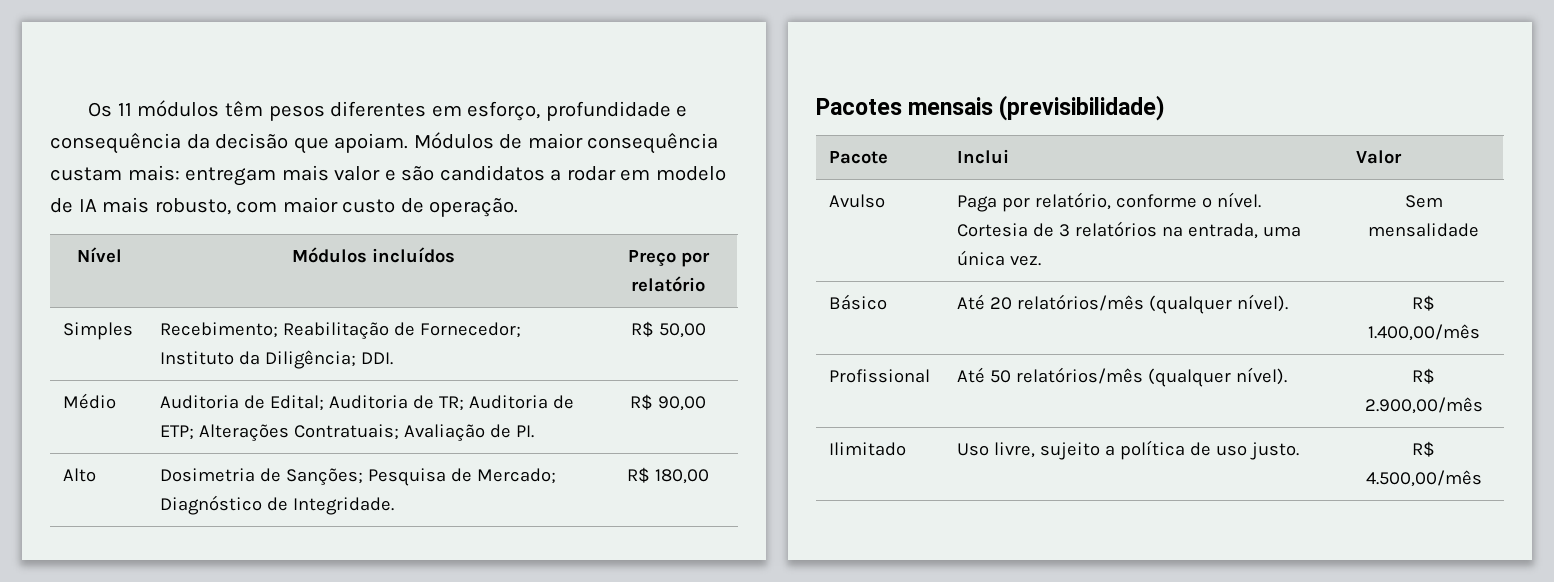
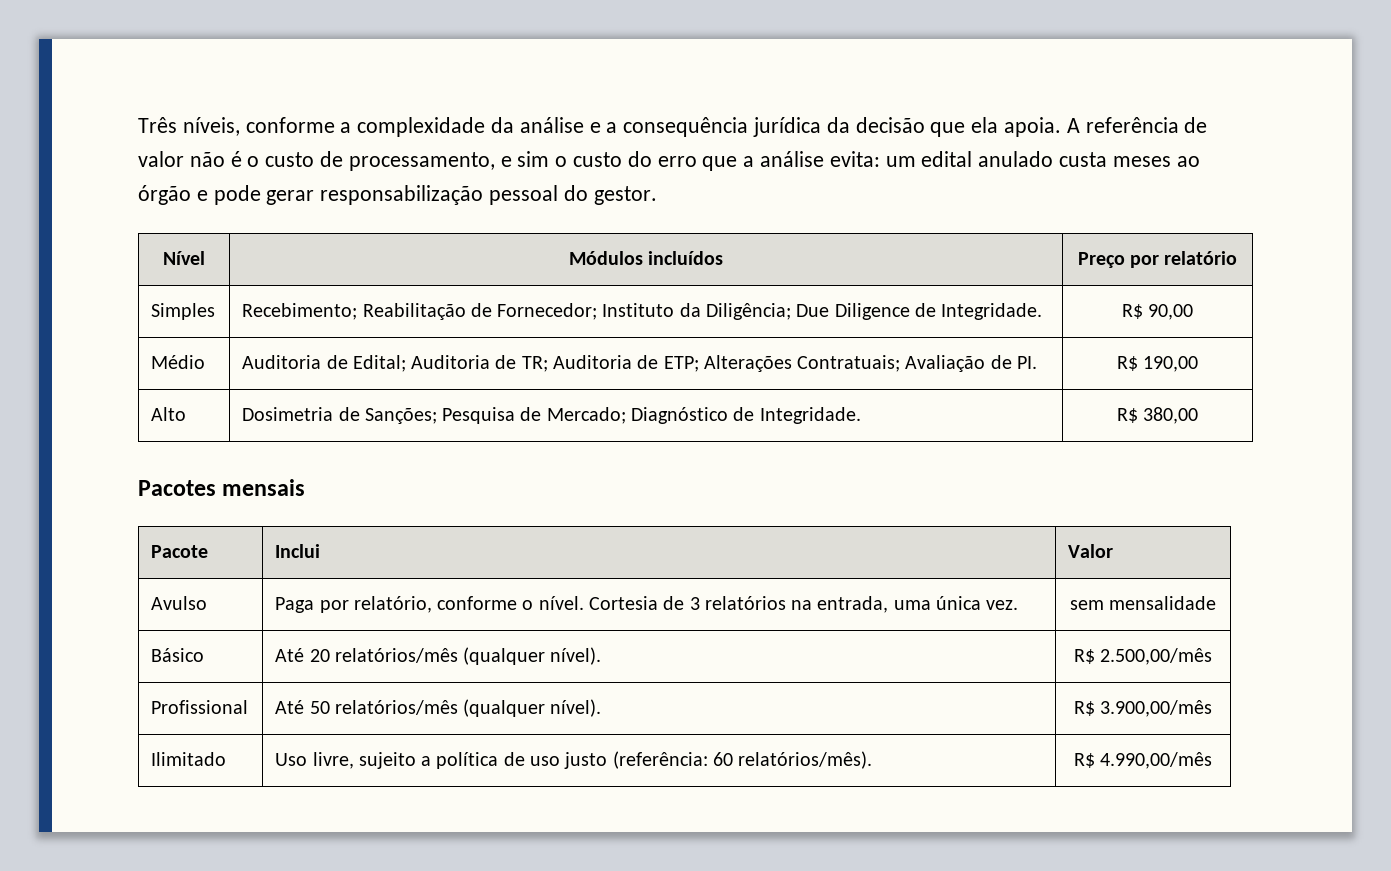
- Os 11 módulos têm pesos diferentes em esforço, profundidade e consequência da decisão que apoiam. Módulos de maior consequência custam mais: entregam mais valor e são candidatos a rodar em modelo de IA mais robusto, com maior custo de operação.
+ Três níveis, conforme a complexidade da análise e a consequência jurídica da decisão que ela apoia. A referência de valor não é o custo de processamento, e sim o custo do erro que a análise evita: um edital anulado custa meses ao órgão e pode gerar responsabilização pessoal do gestor.
- Simples | Recebimento; Reabilitação de Fornecedor; Instituto da Diligência; DDI. | R$ 50,00
+ Simples | Recebimento; Reabilitação de Fornecedor; Instituto da Diligência; Due Diligence de Integridade. | R$ 90,00
- Médio | Auditoria de Edital; Auditoria de TR; Auditoria de ETP; Alterações Contratuais; Avaliação de PI. | R$ 90,00
+ Médio | Auditoria de Edital; Auditoria de TR; Auditoria de ETP; Alterações Contratuais; Avaliação de PI. | R$ 190,00
- Alto | Dosimetria de Sanções; Pesquisa de Mercado; Diagnóstico de Integridade. | R$ 180,00
+ Alto | Dosimetria de Sanções; Pesquisa de Mercado; Diagnóstico de Integridade. | R$ 380,00
- Pacotes mensais (previsibilidade)
+ Pacotes mensais
- Avulso | Paga por relatório, conforme o nível. Cortesia de 3 relatórios na entrada, uma única vez. | Sem mensalidade
+ Avulso | Paga por relatório, conforme o nível. Cortesia de 3 relatórios na entrada, uma única vez. | sem mensalidade
- Básico | Até 20 relatórios/mês (qualquer nível). | R$ 1.400,00/mês
+ Básico | Até 20 relatórios/mês (qualquer nível). | R$ 2.500,00/mês
- Profissional | Até 50 relatórios/mês (qualquer nível). | R$ 2.900,00/mês
+ Profissional | Até 50 relatórios/mês (qualquer nível). | R$ 3.900,00/mês
- Ilimitado | Uso livre, sujeito a política de uso justo. | R$ 4.500,00/mês
+ Ilimitado | Uso livre, sujeito a política de uso justo (referência: 60 relatórios/mês). | R$ 4.990,00/mês

